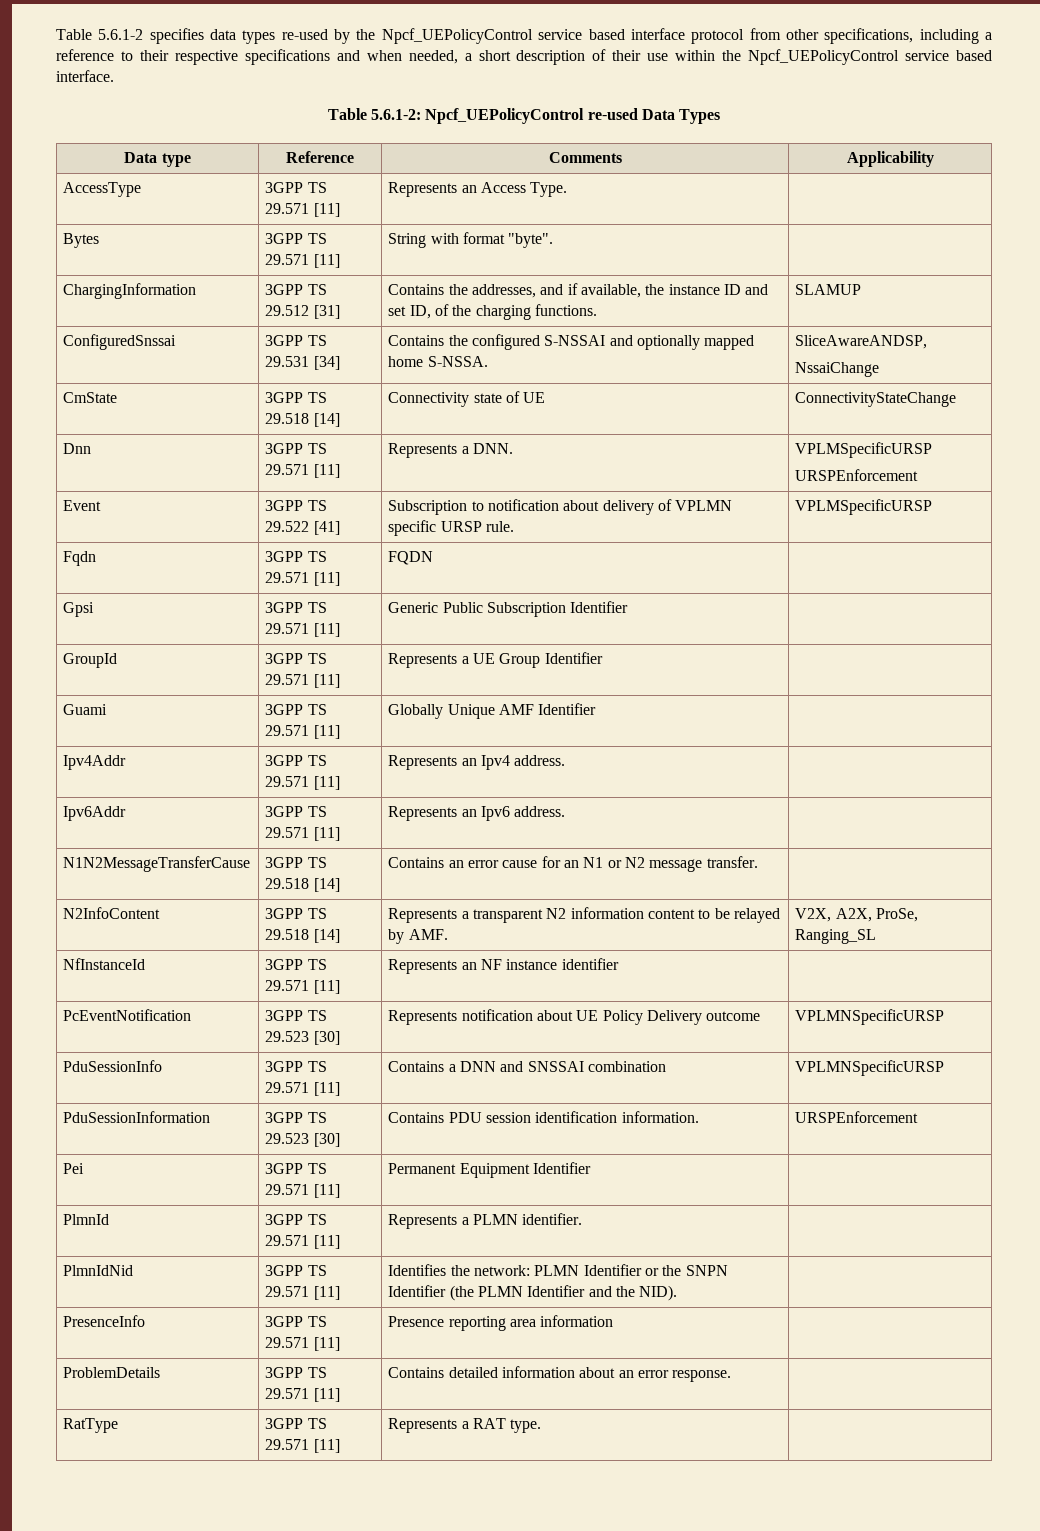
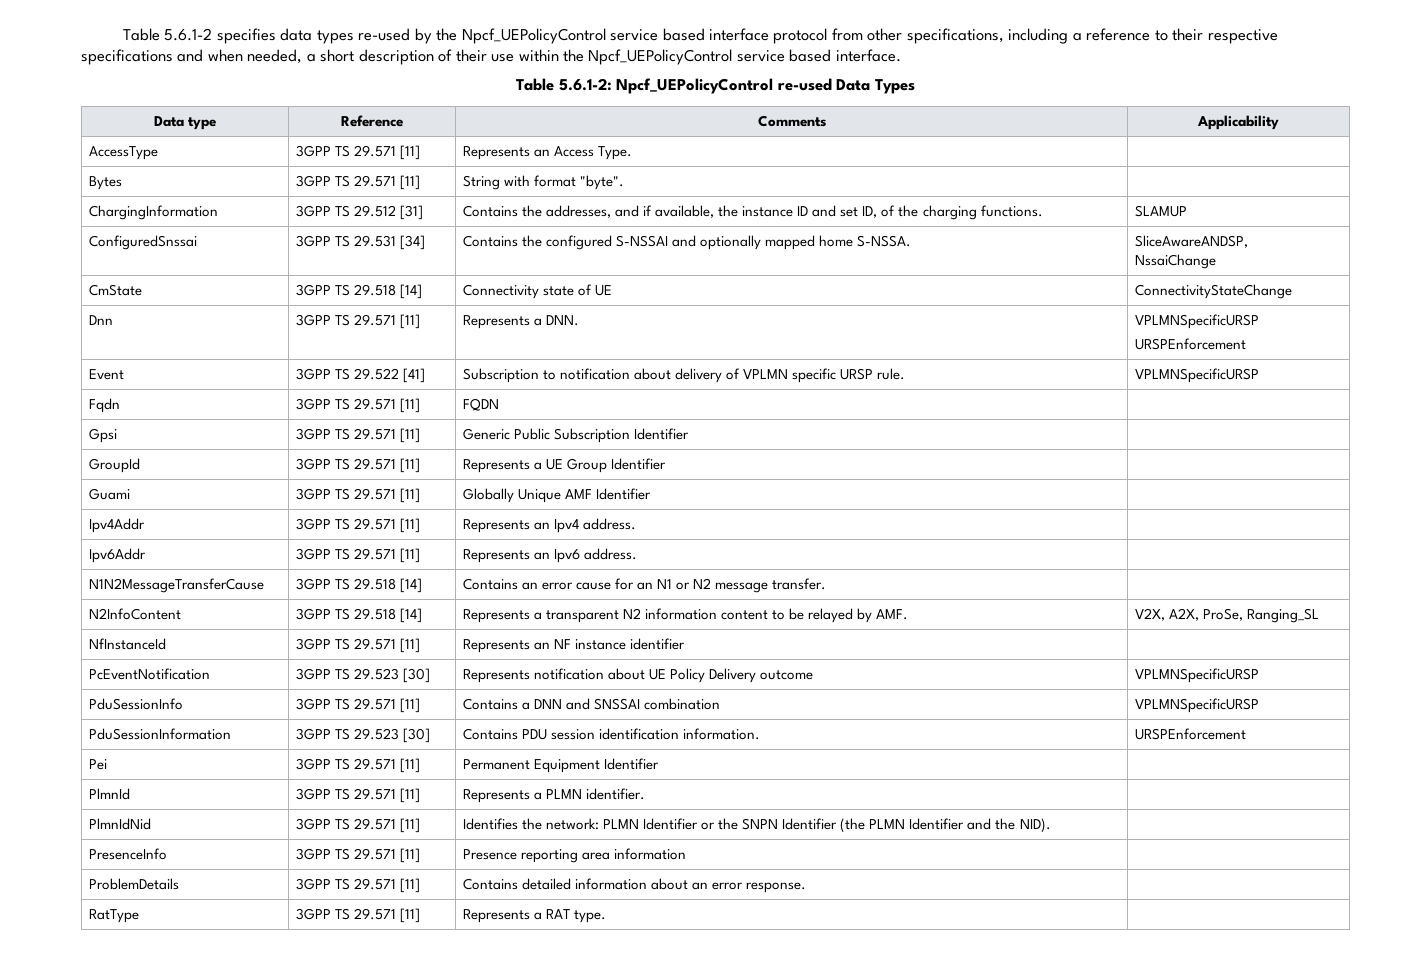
- Dnn | 3GPP TS 29.571 [11] | Represents a DNN. | VPLMSpecificURSP
+ Dnn | 3GPP TS 29.571 [11] | Represents a DNN. | VPLMNSpecificURSP
- Event | 3GPP TS 29.522 [41] | Subscription to notification about delivery of VPLMN specific URSP rule. | VPLMSpecificURSP
+ Event | 3GPP TS 29.522 [41] | Subscription to notification about delivery of VPLMN specific URSP rule. | VPLMNSpecificURSP

